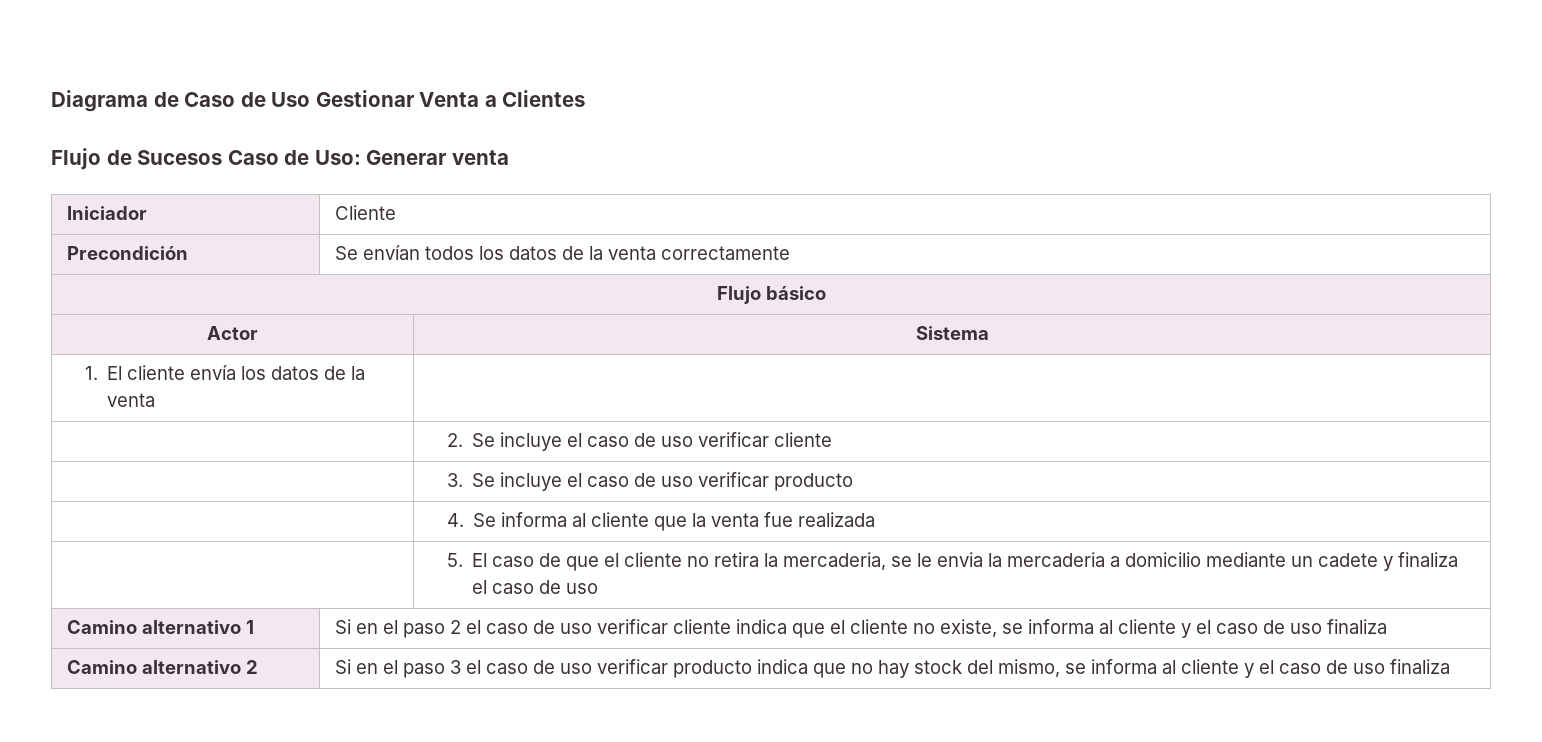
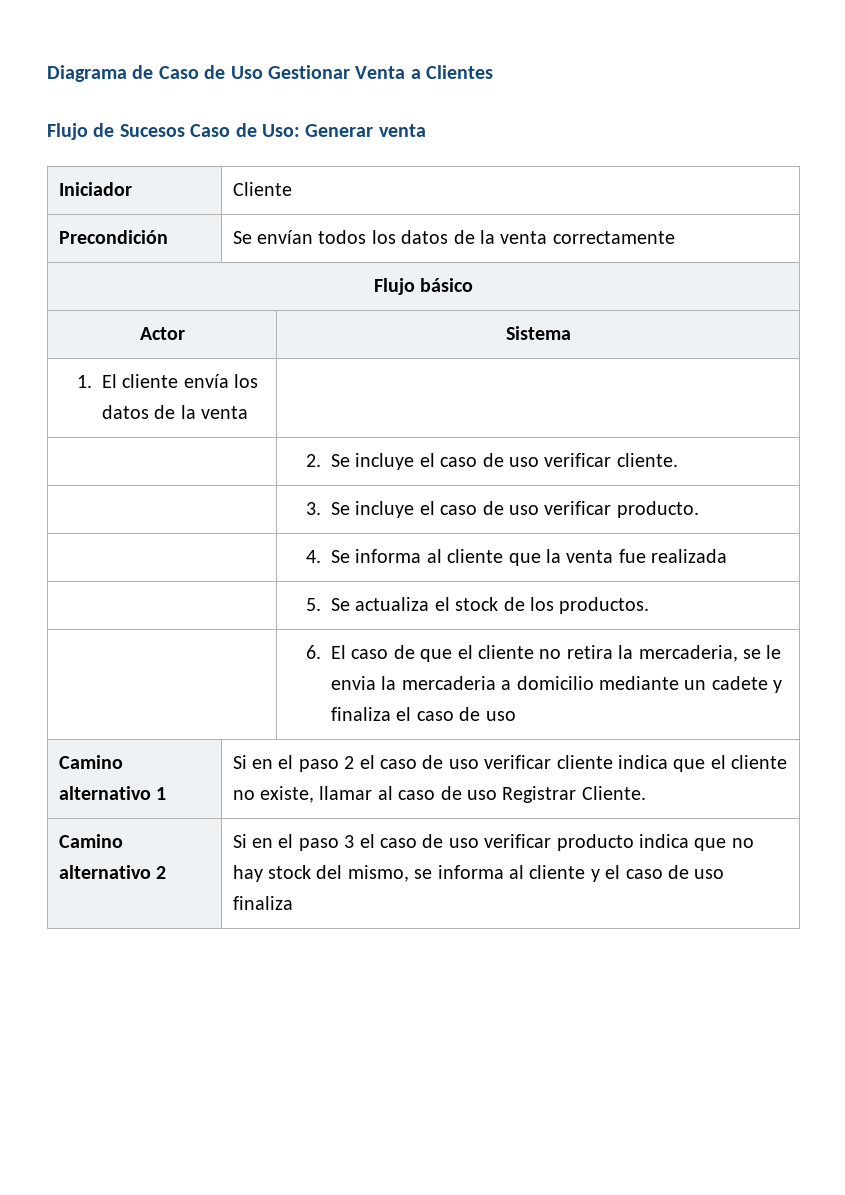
- | 2. Se incluye el caso de uso verificar cliente
+ | 2. Se incluye el caso de uso verificar cliente.
- | 3. Se incluye el caso de uso verificar producto
+ | 3. Se incluye el caso de uso verificar producto.
- | 5. El caso de que el cliente no retira la mercaderia, se le envia la mercaderia a domicilio mediante un cadete y finaliza el caso de uso
+ | 5. Se actualiza el stock de los productos.
+ | 6. El caso de que el cliente no retira la mercaderia, se le envia la mercaderia a domicilio mediante un cadete y finaliza el caso de uso
- Camino alternativo 1 | Si en el paso 2 el caso de uso verificar cliente indica que el cliente no existe, se informa al cliente y el caso de uso finaliza
+ Camino alternativo 1 | Si en el paso 2 el caso de uso verificar cliente indica que el cliente no existe, llamar al caso de uso Registrar Cliente.

